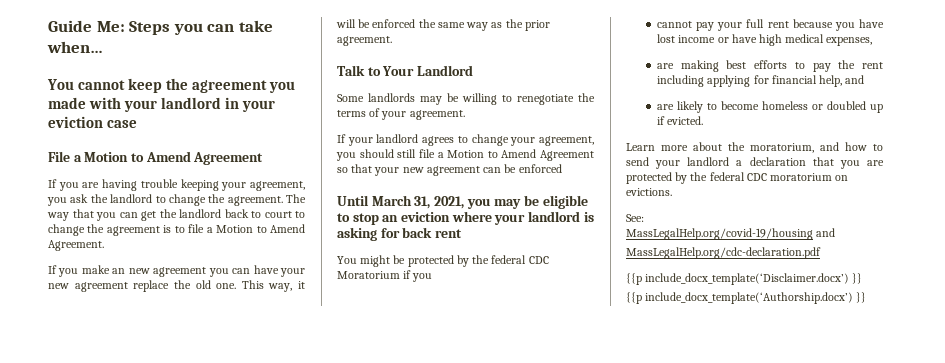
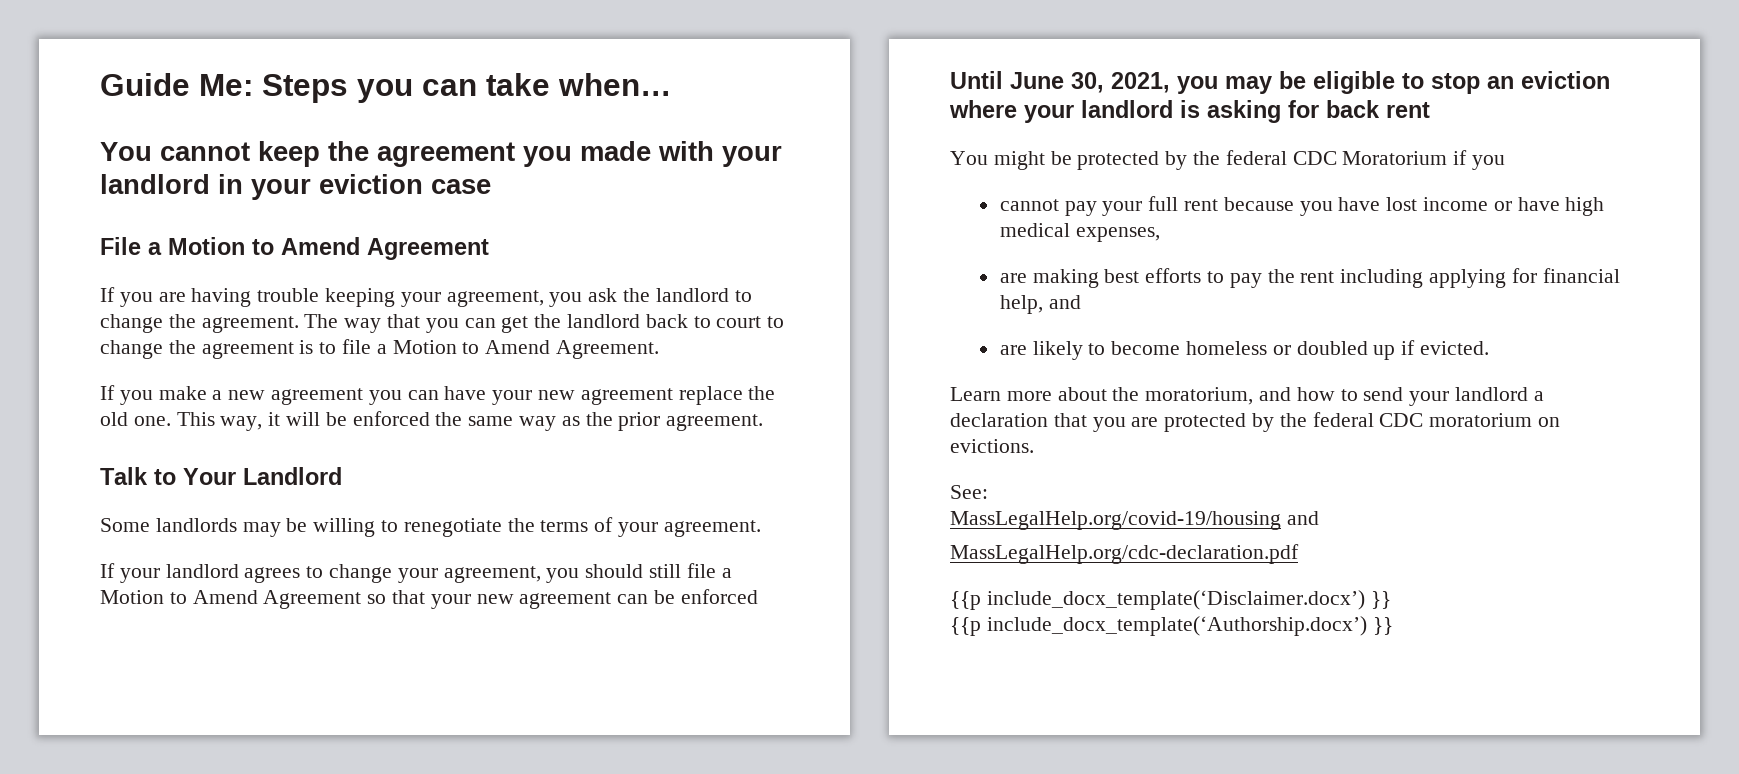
- If you make an new agreement you can have your new agreement replace the old one.
+ If you make a new agreement you can have your new agreement replace the old one.
- Until March 31, 2021, you may be eligible to stop an eviction where your landlord is asking for back rent
+ Until June 30, 2021, you may be eligible to stop an eviction where your landlord is asking for back rent

